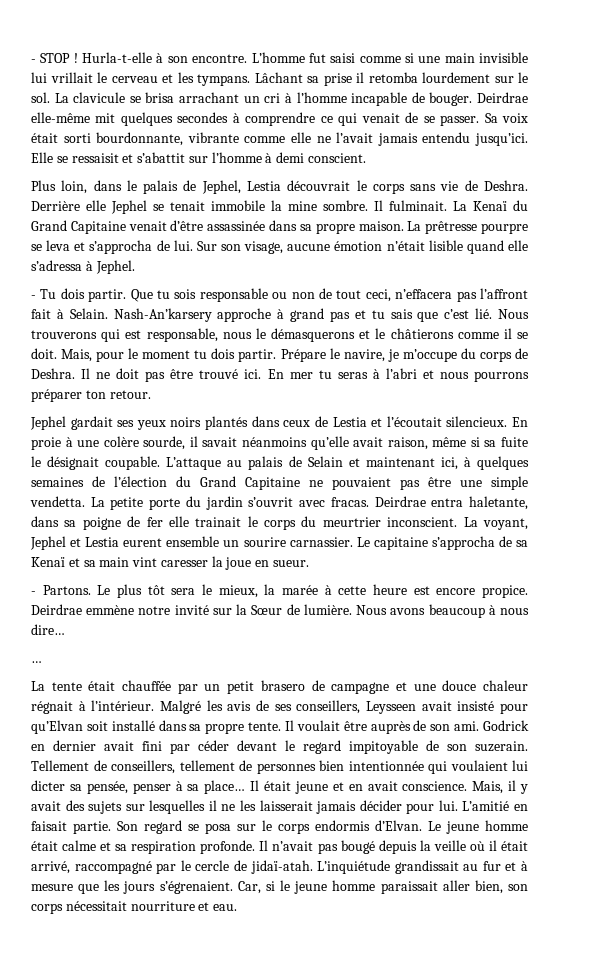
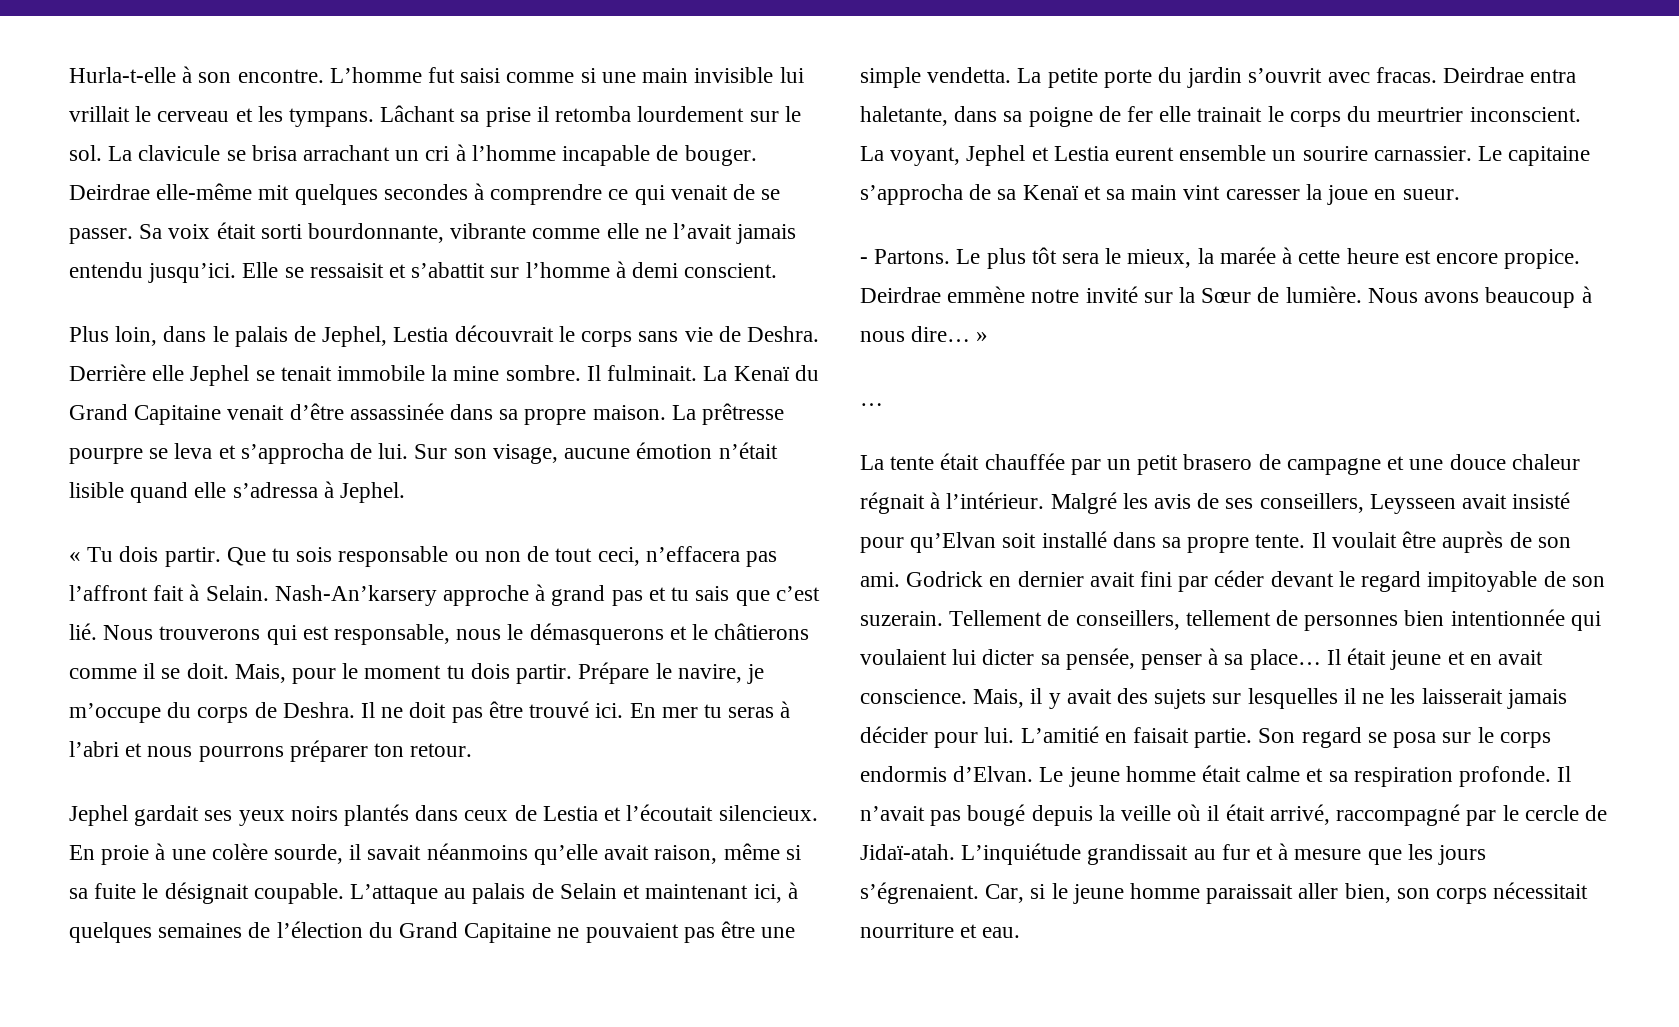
- - STOP !
- - Tu dois partir.
+ « Tu dois partir.
- Nous avons beaucoup à nous dire…
+ Nous avons beaucoup à nous dire… »
- Il n’avait pas bougé depuis la veille où il était arrivé, raccompagné par le cercle de jidaï-atah.
+ Il n’avait pas bougé depuis la veille où il était arrivé, raccompagné par le cercle de Jidaï-atah.

